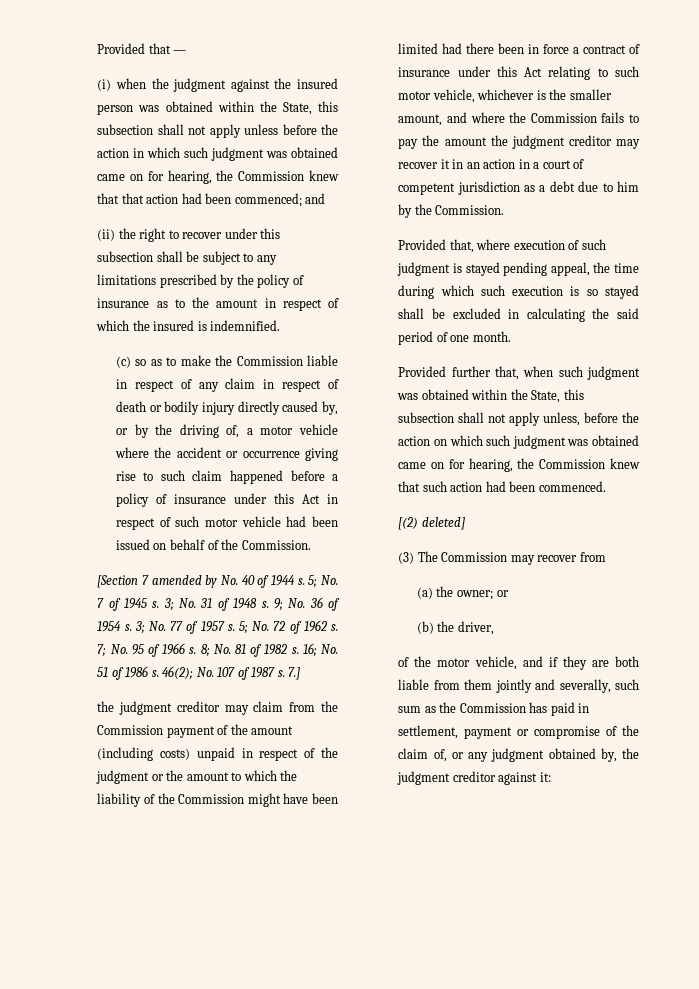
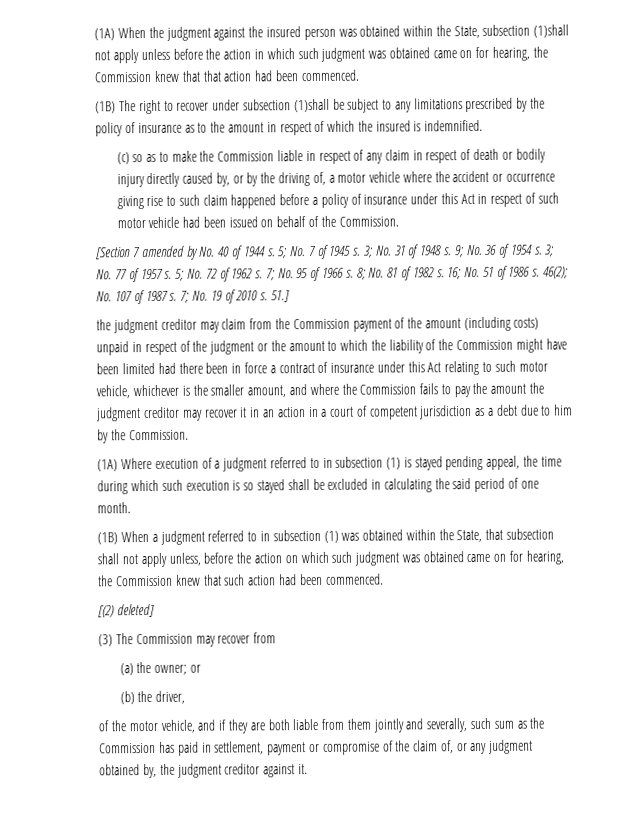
- Provided that —
- (i) when the judgment against the insured person was obtained within the State, this subsection shall not apply unless before the action in which such judgment was obtained came on for hearing, the Commission knew that that action had been commenced; and
- (ii) the right to recover under this subsection shall be subject to any limitations prescribed by the policy of insurance as to the amount in respect of which the insured is indemnified.
+ (1A) When the judgment against the insured person was obtained within the State, subsection (1)shall not apply unless before the action in which such judgment was obtained came on for hearing, the Commission knew that that action had been commenced.
+ (1B) The right to recover under subsection (1)shall be subject to any limitations prescribed by the policy of insurance as to the amount in respect of which the insured is indemnified.
- 7.]
+ 7; No. 19 of 2010 s. 51.]
- Provided that, where execution of such judgment is stayed pending appeal, the time during which such execution is so stayed shall be excluded in calculating the said period of one month.
+ (1A) Where execution of a judgment referred to in subsection (1) is stayed pending appeal, the time during which such execution is so stayed shall be excluded in calculating the said period of one month.
- Provided further that, when such judgment was obtained within the State, this subsection shall not apply unless, before the action on which such judgment was obtained came on for hearing, the Commission knew that such action had been commenced.
+ (1B) When a judgment referred to in subsection (1) was obtained within the State, that subsection shall not apply unless, before the action on which such judgment was obtained came on for hearing, the Commission knew that such action had been commenced.
- of the motor vehicle, and if they are both liable from them jointly and severally, such sum as the Commission has paid in settlement, payment or compromise of the claim of, or any judgment obtained by, the judgment creditor against it:
+ of the motor vehicle, and if they are both liable from them jointly and severally, such sum as the Commission has paid in settlement, payment or compromise of the claim of, or any judgment obtained by, the judgment creditor against it.

